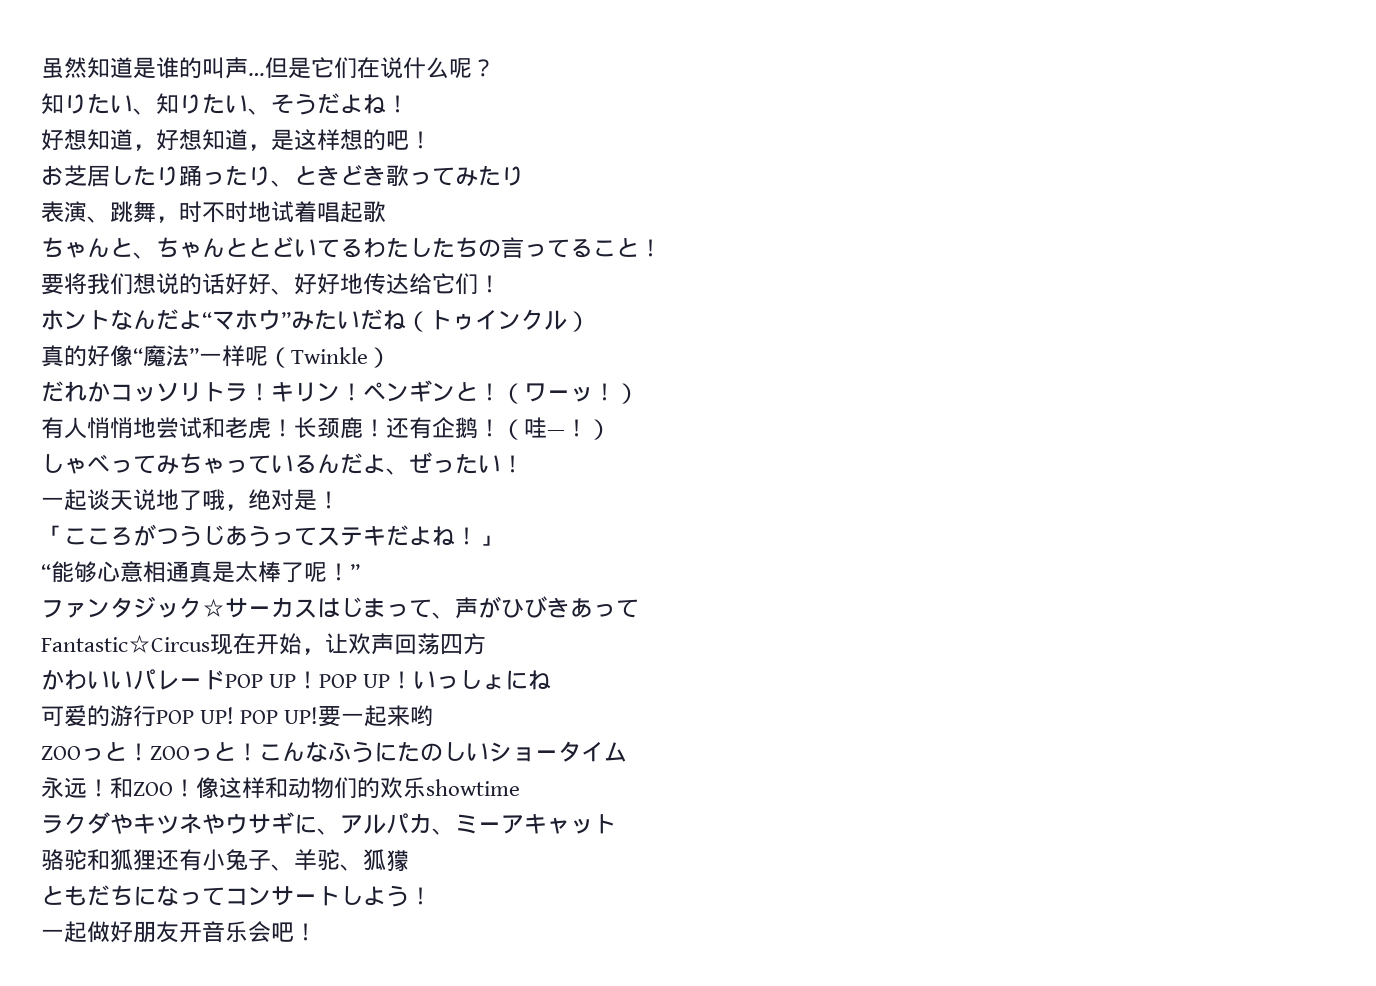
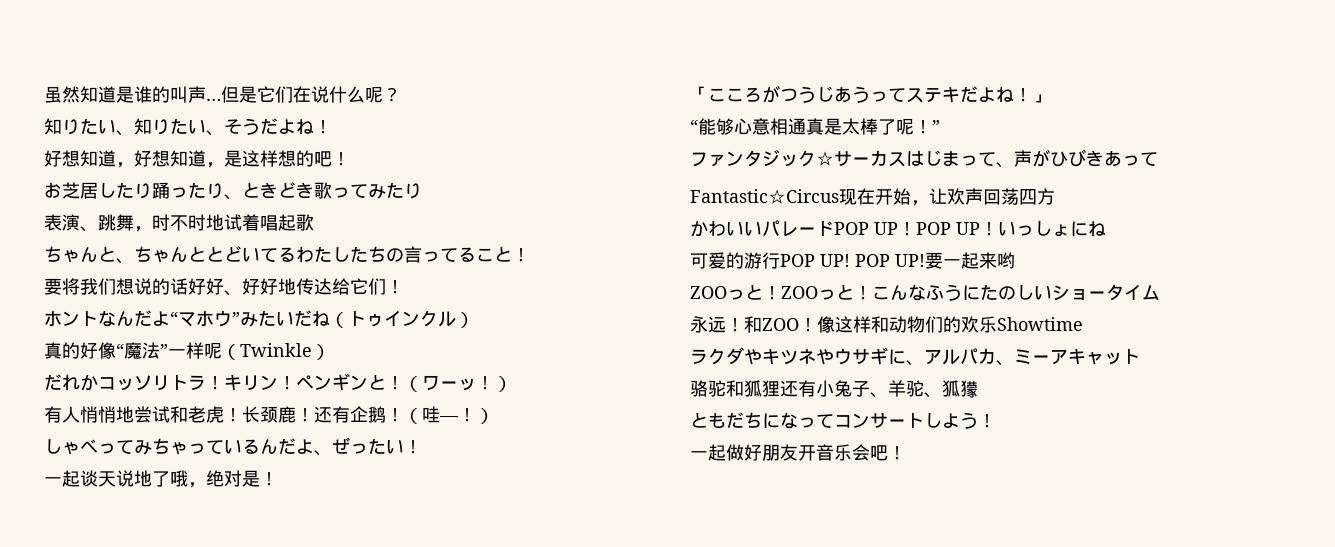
- 像这样和动物们的欢乐showtime
+ 像这样和动物们的欢乐Showtime

